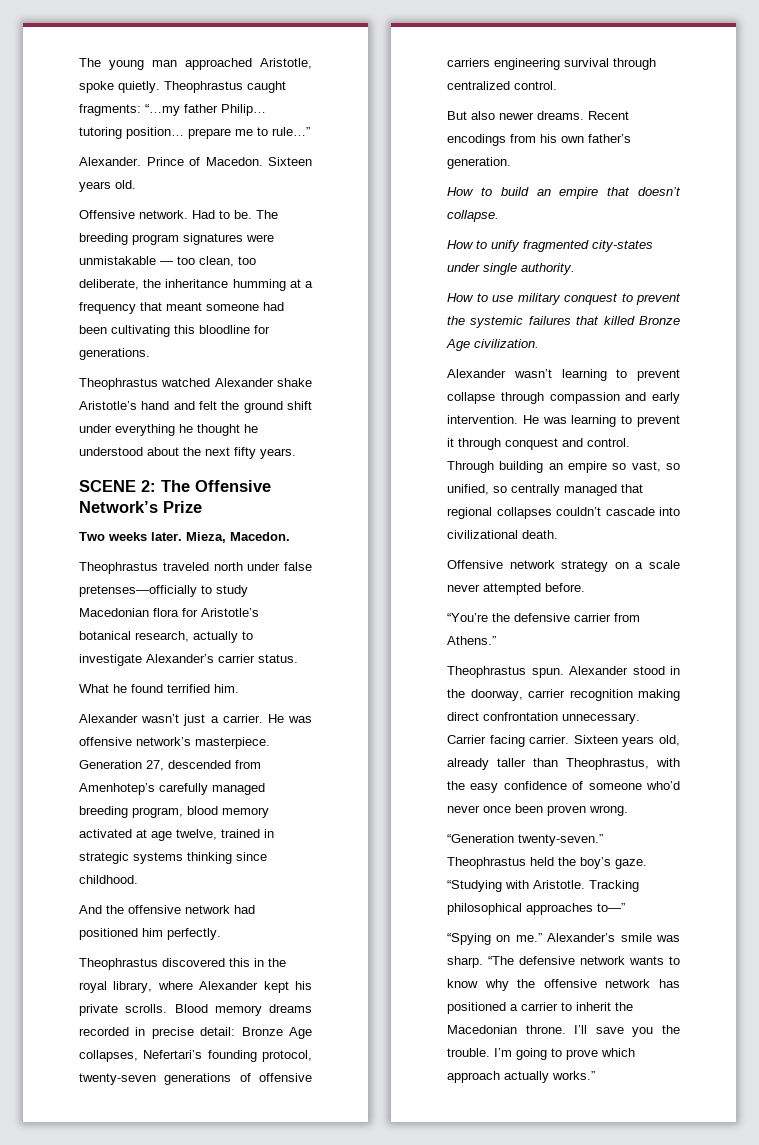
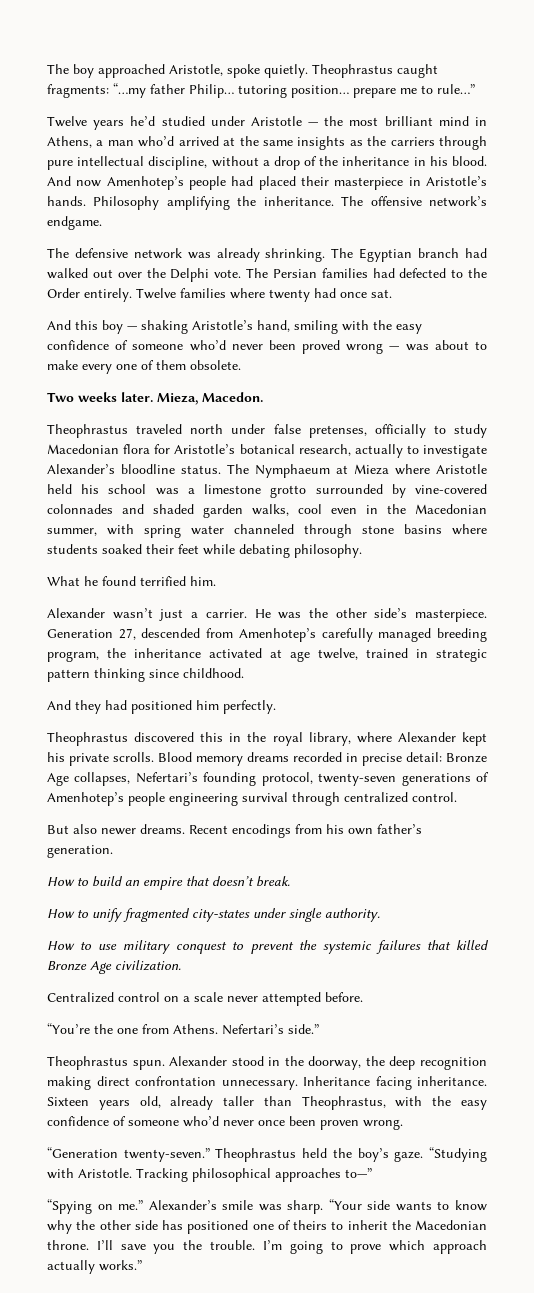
- The young man approached Aristotle, spoke quietly.
+ The boy approached Aristotle, spoke quietly.
- Alexander. Prince of Macedon. Sixteen years old.
- Offensive network. Had to be. The breeding program signatures were unmistakable — too clean, too deliberate, the inheritance humming at a frequency that meant someone had been cultivating this bloodline for generations.
- Theophrastus watched Alexander shake Aristotle’s hand and felt the ground shift under everything he thought he understood about the next fifty years.
- SCENE 2: The Offensive Network’s Prize
+ Twelve years he’d studied under Aristotle — the most brilliant mind in Athens, a man who’d arrived at the same insights as the carriers through pure intellectual discipline, without a drop of the inheritance in his blood. And now Amenhotep’s people had placed their masterpiece in Aristotle’s hands. Philosophy amplifying the inheritance. The offensive network’s endgame.
+ The defensive network was already shrinking. The Egyptian branch had walked out over the Delphi vote. The Persian families had defected to the Order entirely. Twelve families where twenty had once sat.
+ And this boy — shaking Aristotle’s hand, smiling with the easy confidence of someone who’d never been proved wrong — was about to make every one of them obsolete.
- Theophrastus traveled north under false pretenses—officially to study Macedonian flora for Aristotle’s botanical research, actually to investigate Alexander’s carrier status.
+ Theophrastus traveled north under false pretenses, officially to study Macedonian flora for Aristotle’s botanical research, actually to investigate Alexander’s bloodline status. The Nymphaeum at Mieza where Aristotle held his school was a limestone grotto surrounded by vine-covered colonnades and shaded garden walks, cool even in the Macedonian summer, with spring water channeled through stone basins where students soaked their feet while debating philosophy.
- He was offensive network’s masterpiece.
+ He was the other side’s masterpiece.
- Generation 27, descended from Amenhotep’s carefully managed breeding program, blood memory activated at age twelve, trained in strategic systems thinking since childhood.
+ Generation 27, descended from Amenhotep’s carefully managed breeding program, the inheritance activated at age twelve, trained in strategic pattern thinking since childhood.
- And the offensive network had positioned him perfectly.
+ And they had positioned him perfectly.
- Blood memory dreams recorded in precise detail: Bronze Age collapses, Nefertari’s founding protocol, twenty-seven generations of offensive carriers engineering survival through centralized control.
+ Blood memory dreams recorded in precise detail: Bronze Age collapses, Nefertari’s founding protocol, twenty-seven generations of Amenhotep’s people engineering survival through centralized control.
- How to build an empire that doesn’t collapse.
+ How to build an empire that doesn’t break.
- Alexander wasn’t learning to prevent collapse through compassion and early intervention. He was learning to prevent it through conquest and control. Through building an empire so vast, so unified, so centrally managed that regional collapses couldn’t cascade into civilizational death.
- Offensive network strategy on a scale never attempted before.
+ Centralized control on a scale never attempted before.
- “You’re the defensive carrier from Athens.”
+ “You’re the one from Athens. Nefertari’s side.”
- Alexander stood in the doorway, carrier recognition making direct confrontation unnecessary.
+ Alexander stood in the doorway, the deep recognition making direct confrontation unnecessary.
- Carrier facing carrier.
+ Inheritance facing inheritance.
- “The defensive network wants to know why the offensive network has positioned a carrier to inherit the Macedonian throne.
+ “Your side wants to know why the other side has positioned one of theirs to inherit the Macedonian throne.

